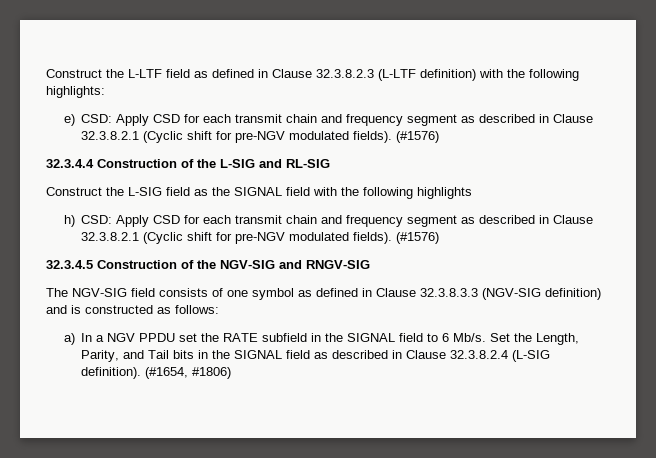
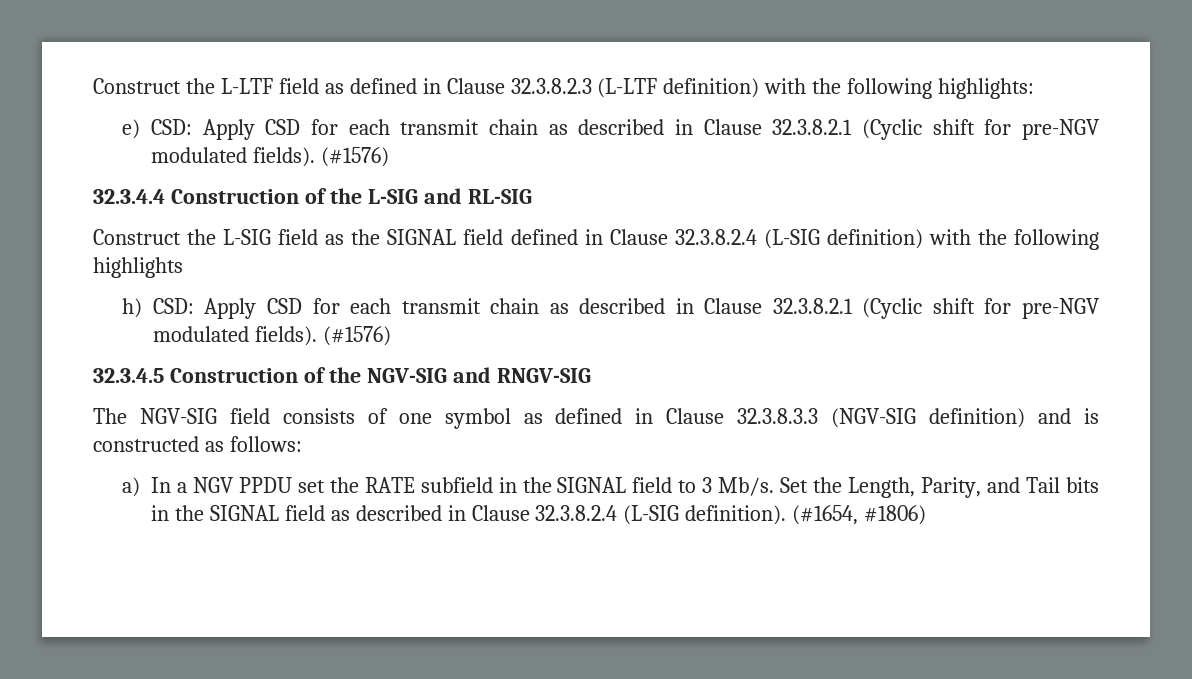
- e) CSD: Apply CSD for each transmit chain and frequency segment as described in Clause 32.3.8.2.1 (Cyclic shift for pre-NGV modulated fields).
+ e) CSD: Apply CSD for each transmit chain as described in Clause 32.3.8.2.1 (Cyclic shift for pre-NGV modulated fields).
- Construct the L-SIG field as the SIGNAL field with the following highlights
+ Construct the L-SIG field as the SIGNAL field defined in Clause 32.3.8.2.4 (L-SIG definition) with the following highlights
- h) CSD: Apply CSD for each transmit chain and frequency segment as described in Clause 32.3.8.2.1 (Cyclic shift for pre-NGV modulated fields).
+ h) CSD: Apply CSD for each transmit chain as described in Clause 32.3.8.2.1 (Cyclic shift for pre-NGV modulated fields).
- a) In a NGV PPDU set the RATE subfield in the SIGNAL field to 6 Mb/s.
+ a) In a NGV PPDU set the RATE subfield in the SIGNAL field to 3 Mb/s.

